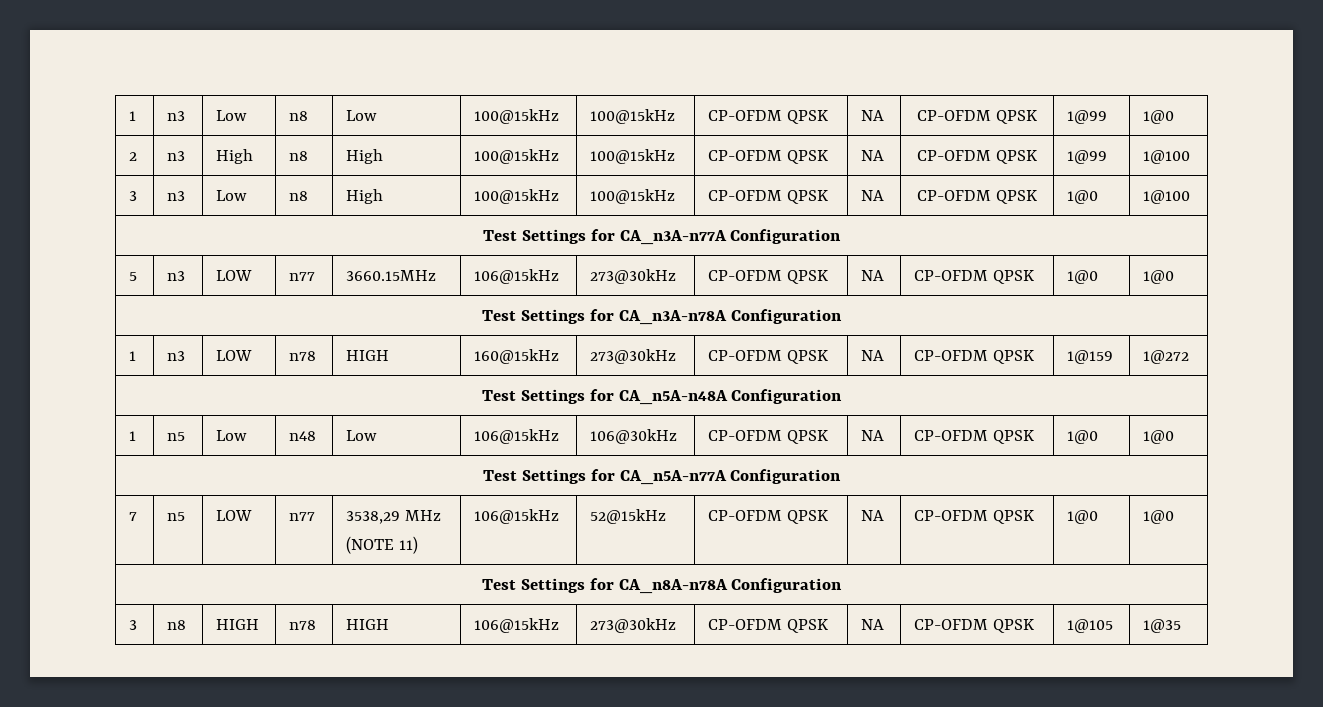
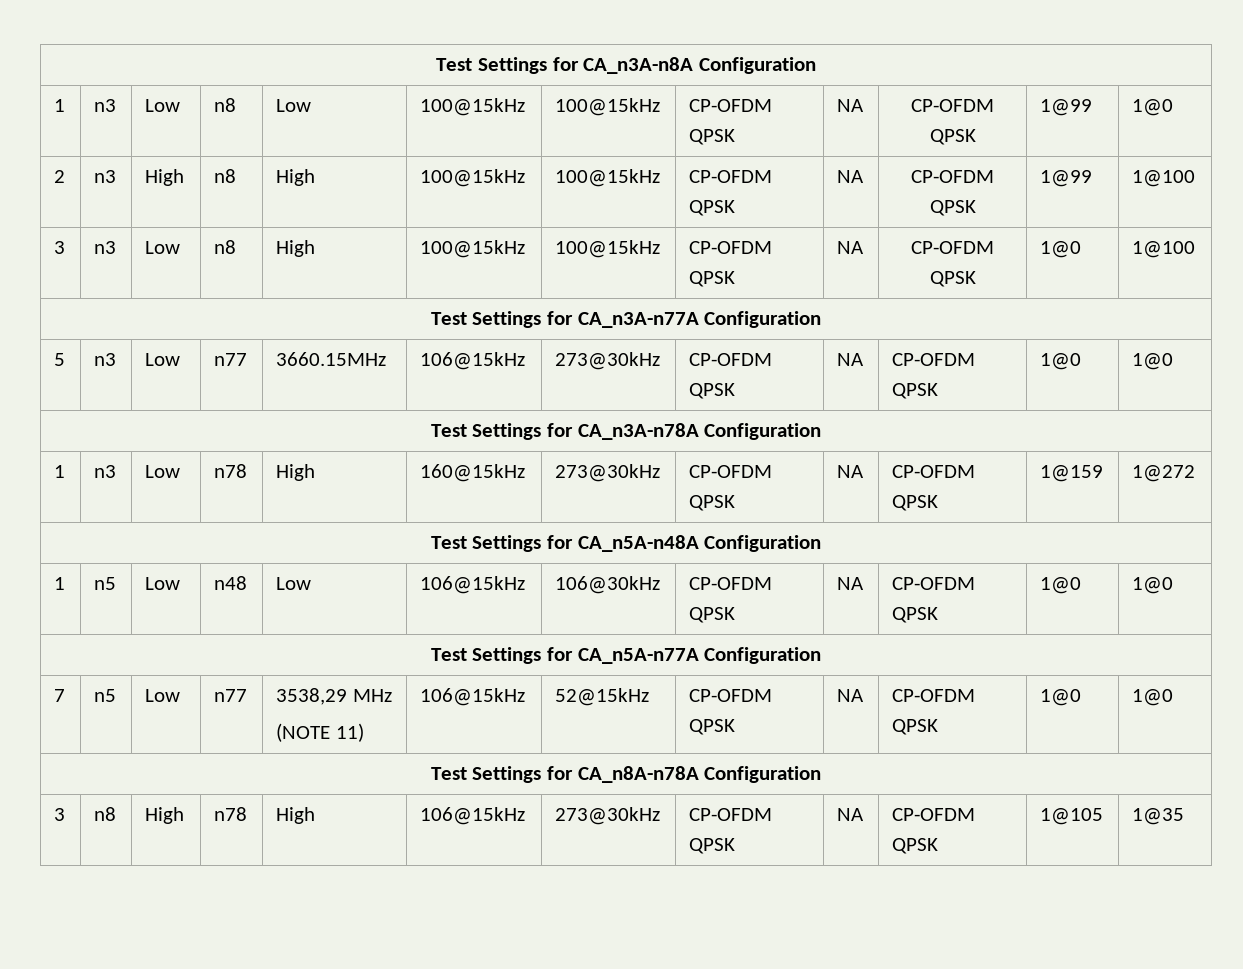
+ Test Settings for CA_n3A-n8A Configuration
- 5 | n3 | LOW | n77 | 3660.15MHz | 106@15kHz | 273@30kHz | CP-OFDM QPSK | NA | CP-OFDM QPSK | 1@0 | 1@0
+ 5 | n3 | Low | n77 | 3660.15MHz | 106@15kHz | 273@30kHz | CP-OFDM QPSK | NA | CP-OFDM QPSK | 1@0 | 1@0
- 1 | n3 | LOW | n78 | HIGH | 160@15kHz | 273@30kHz | CP-OFDM QPSK | NA | CP-OFDM QPSK | 1@159 | 1@272
+ 1 | n3 | Low | n78 | High | 160@15kHz | 273@30kHz | CP-OFDM QPSK | NA | CP-OFDM QPSK | 1@159 | 1@272
- 7 | n5 | LOW | n77 | 3538,29 MHz
+ 7 | n5 | Low | n77 | 3538,29 MHz
- 3 | n8 | HIGH | n78 | HIGH | 106@15kHz | 273@30kHz | CP-OFDM QPSK | NA | CP-OFDM QPSK | 1@105 | 1@35
+ 3 | n8 | High | n78 | High | 106@15kHz | 273@30kHz | CP-OFDM QPSK | NA | CP-OFDM QPSK | 1@105 | 1@35

